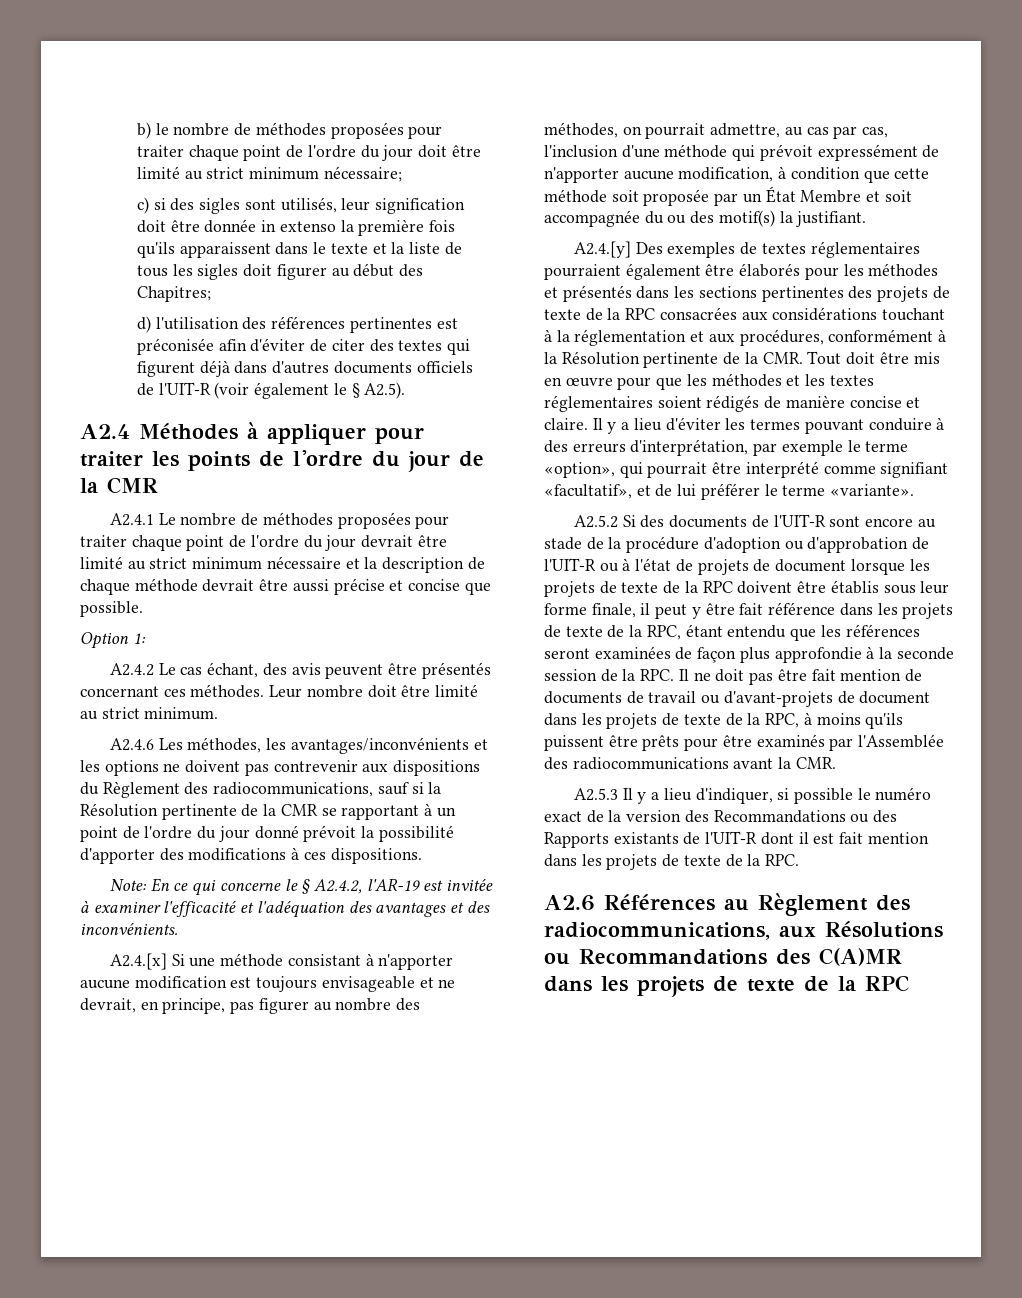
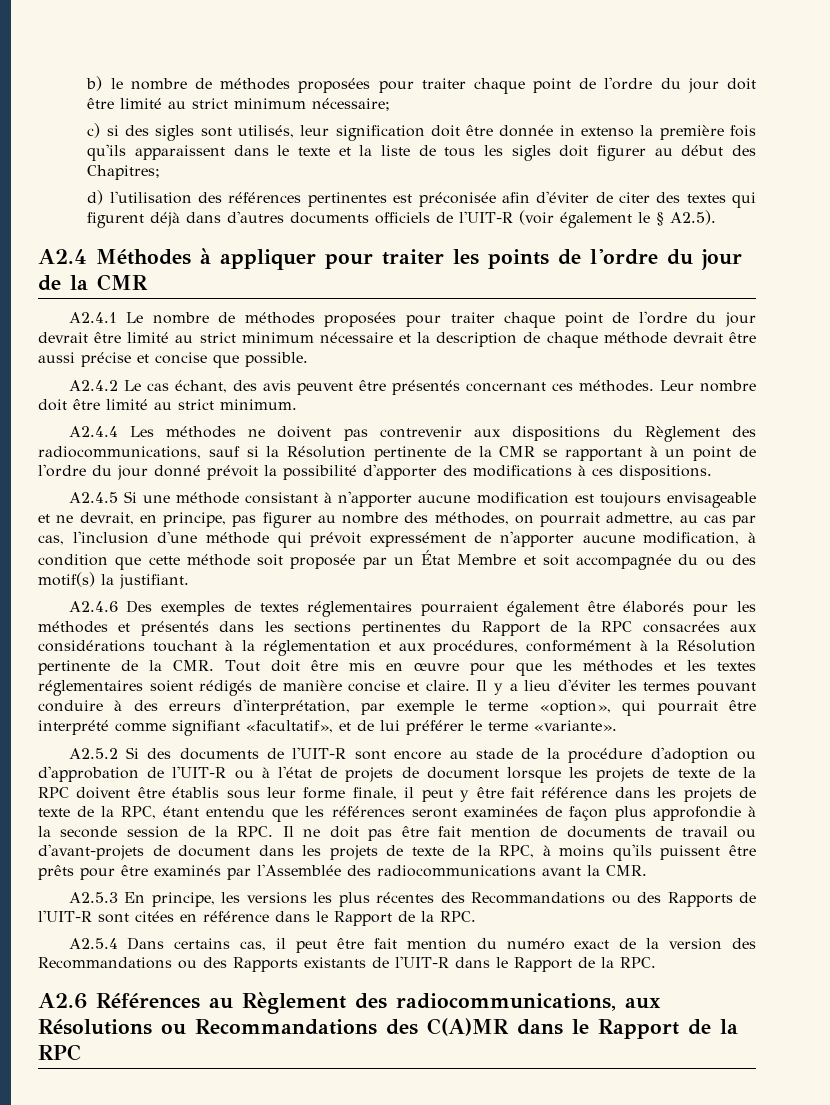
- Option 1:
- A2.4.6 Les méthodes, les avantages/inconvénients et les options ne doivent pas contrevenir aux dispositions du Règlement des radiocommunications, sauf si la Résolution pertinente de la CMR se rapportant à un point de l'ordre du jour donné prévoit la possibilité d'apporter des modifications à ces dispositions.
+ A2.4.4 Les méthodes ne doivent pas contrevenir aux dispositions du Règlement des radiocommunications, sauf si la Résolution pertinente de la CMR se rapportant à un point de l'ordre du jour donné prévoit la possibilité d'apporter des modifications à ces dispositions.
- Note: En ce qui concerne le § A2.4.2, l'AR-19 est invitée à examiner l'efficacité et l'adéquation des avantages et des inconvénients.
- A2.4.[x] Si une méthode consistant à n'apporter aucune modification est toujours envisageable et ne devrait, en principe, pas figurer au nombre des méthodes, on pourrait admettre, au cas par cas, l'inclusion d'une méthode qui prévoit expressément de n'apporter aucune modification, à condition que cette méthode soit proposée par un État Membre et soit accompagnée du ou des motif(s) la justifiant.
+ A2.4.5 Si une méthode consistant à n'apporter aucune modification est toujours envisageable et ne devrait, en principe, pas figurer au nombre des méthodes, on pourrait admettre, au cas par cas, l'inclusion d'une méthode qui prévoit expressément de n'apporter aucune modification, à condition que cette méthode soit proposée par un État Membre et soit accompagnée du ou des motif(s) la justifiant.
- A2.4.[y] Des exemples de textes réglementaires pourraient également être élaborés pour les méthodes et présentés dans les sections pertinentes des projets de texte de la RPC consacrées aux considérations touchant à la réglementation et aux procédures, conformément à la Résolution pertinente de la CMR. Tout doit être mis en œuvre pour que les méthodes et les textes réglementaires soient rédigés de manière concise et claire.
+ A2.4.6 Des exemples de textes réglementaires pourraient également être élaborés pour les méthodes et présentés dans les sections pertinentes du Rapport de la RPC consacrées aux considérations touchant à la réglementation et aux procédures, conformément à la Résolution pertinente de la CMR. Tout doit être mis en œuvre pour que les méthodes et les textes réglementaires soient rédigés de manière concise et claire.
- A2.5.3 Il y a lieu d'indiquer, si possible le numéro exact de la version des Recommandations ou des Rapports existants de l'UIT-R dont il est fait mention dans les projets de texte de la RPC.
+ A2.5.3 En principe, les versions les plus récentes des Recommandations ou des Rapports de l'UIT-R sont citées en référence dans le Rapport de la RPC.
+ A2.5.4 Dans certains cas, il peut être fait mention du numéro exact de la version des Recommandations ou des Rapports existants de l'UIT-R dans le Rapport de la RPC.
- A2.6 Références au Règlement des radiocommunications, aux Résolutions ou Recommandations des C(A)MR dans les projets de texte de la RPC
+ A2.6 Références au Règlement des radiocommunications, aux Résolutions ou Recommandations des C(A)MR dans le Rapport de la RPC

